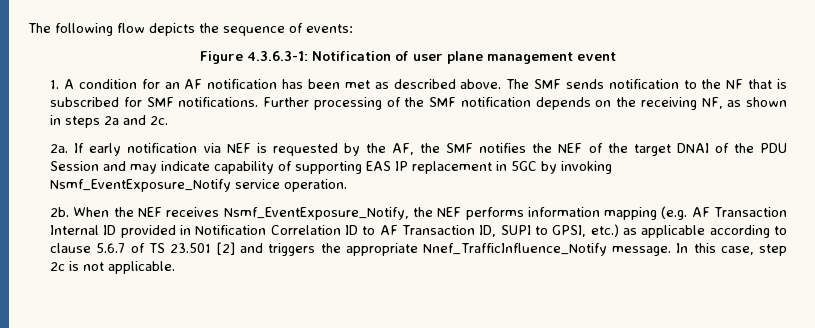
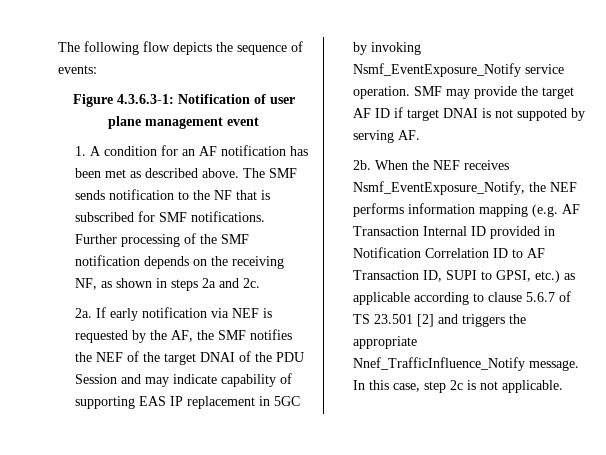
+ SMF may provide the target AF ID if target DNAI is not suppoted by serving AF.

